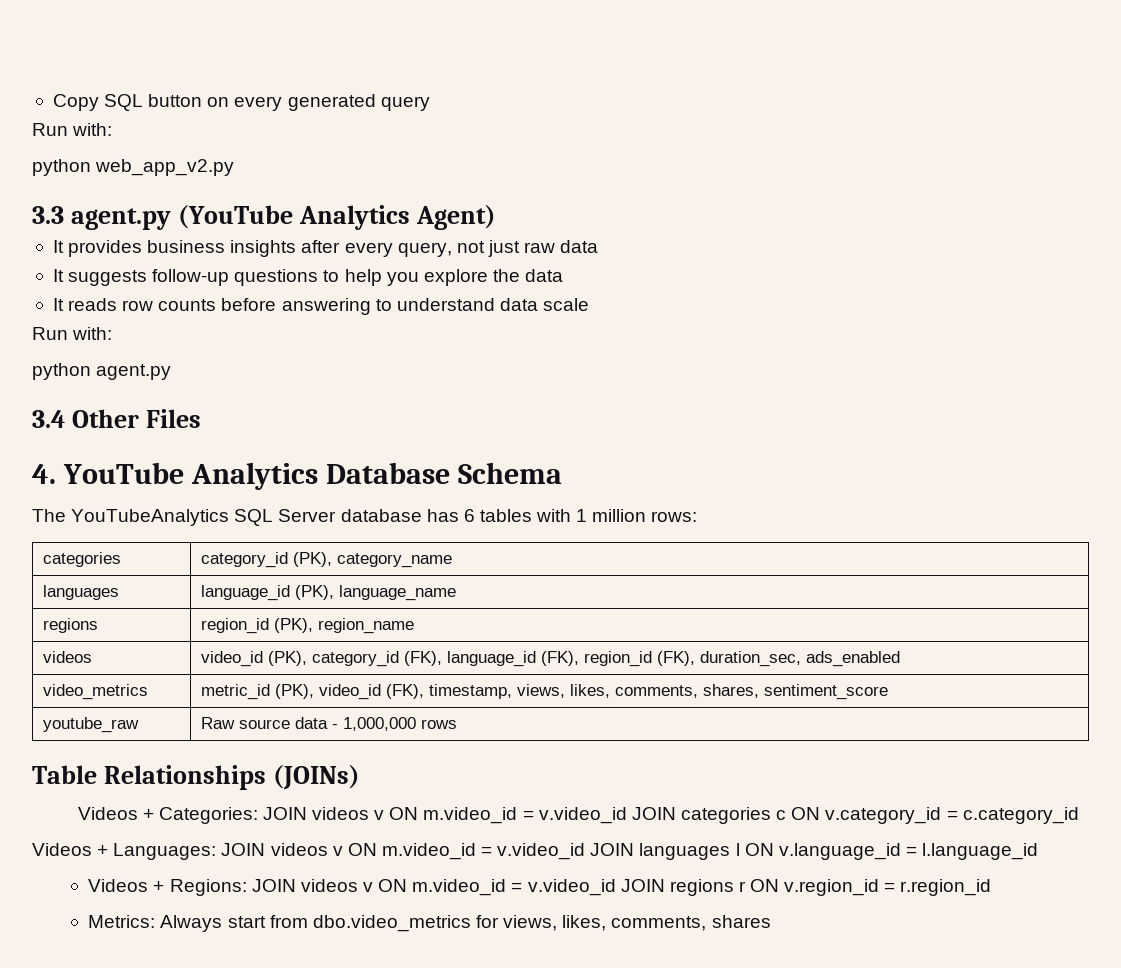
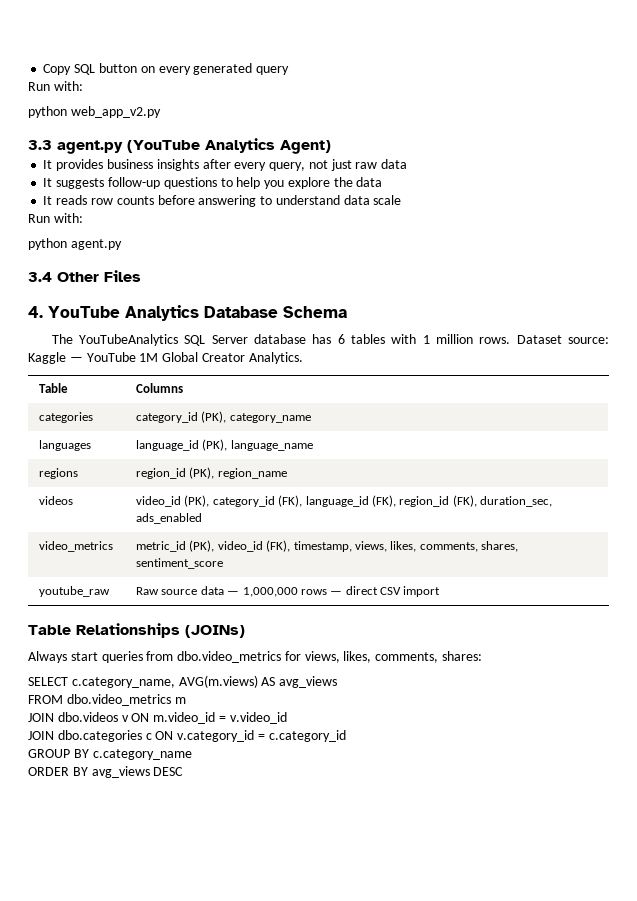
- The YouTubeAnalytics SQL Server database has 6 tables with 1 million rows:
+ The YouTubeAnalytics SQL Server database has 6 tables with 1 million rows. Dataset source: Kaggle — YouTube 1M Global Creator Analytics.
+ Table | Columns
- youtube_raw | Raw source data - 1,000,000 rows
+ youtube_raw | Raw source data — 1,000,000 rows — direct CSV import
- Videos + Categories: JOIN videos v ON m.video_id = v.video_id JOIN categories c ON v.category_id = c.category_id
+ Always start queries from dbo.video_metrics for views, likes, comments, shares:
+ SELECT c.category_name, AVG(m.views) AS avg_views
+ FROM dbo.video_metrics m
+ JOIN dbo.videos v ON m.video_id = v.video_id
+ JOIN dbo.categories c ON v.category_id = c.category_id
- Videos + Languages: JOIN videos v ON m.video_id = v.video_id JOIN languages l ON v.language_id = l.language_id
- Videos + Regions: JOIN videos v ON m.video_id = v.video_id JOIN regions r ON v.region_id = r.region_id
- Metrics: Always start from dbo.video_metrics for views, likes, comments, shares
+ GROUP BY c.category_name
+ ORDER BY avg_views DESC

